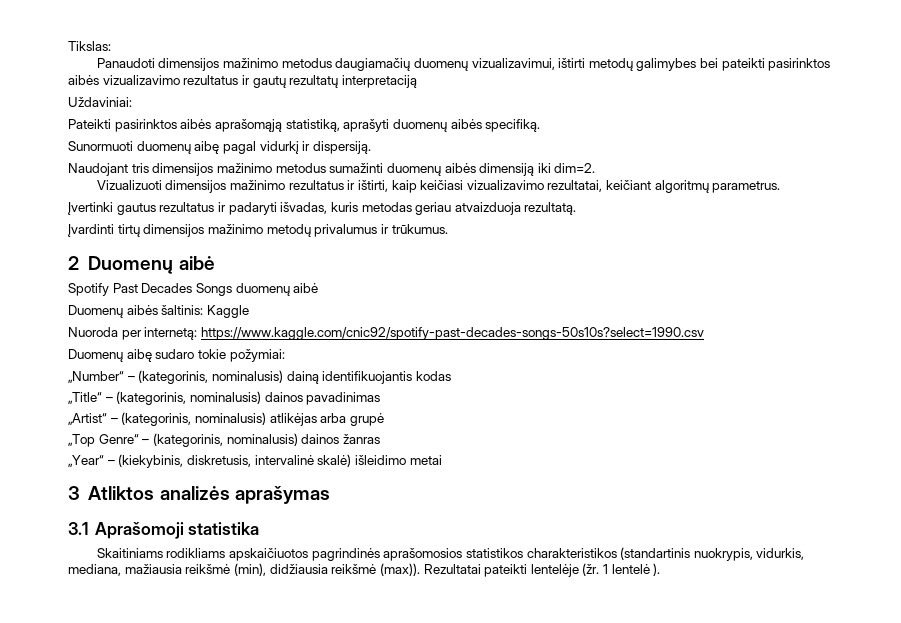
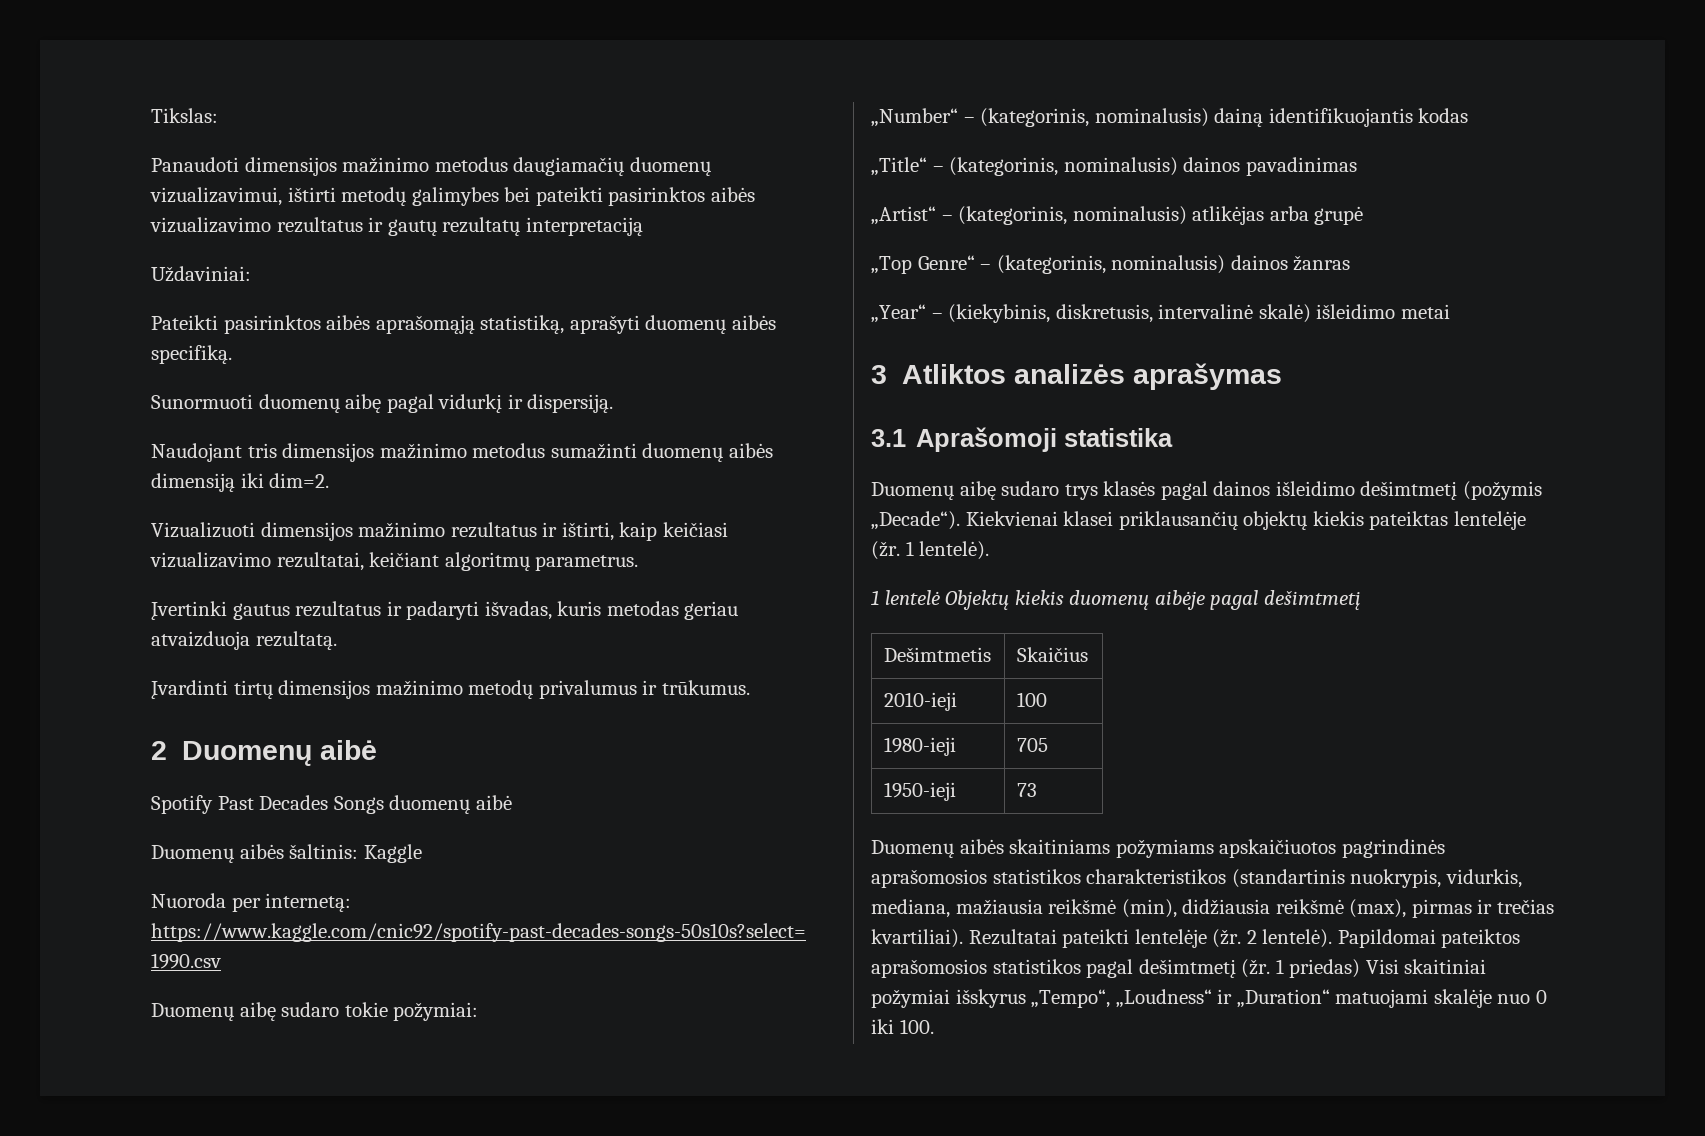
- Skaitiniams rodikliams apskaičiuotos pagrindinės aprašomosios statistikos charakteristikos (standartinis nuokrypis, vidurkis, mediana, mažiausia reikšmė (min), didžiausia reikšmė (max)). Rezultatai pateikti lentelėje (žr. 1 lentelė ).
+ Duomenų aibę sudaro trys klasės pagal dainos išleidimo dešimtmetį (požymis „Decade“). Kiekvienai klasei priklausančių objektų kiekis pateiktas lentelėje (žr. 1 lentelė).
+ 1 lentelė Objektų kiekis duomenų aibėje pagal dešimtmetį
+ Dešimtmetis | Skaičius
+ 2010-ieji | 100
+ 1980-ieji | 705
+ 1950-ieji | 73
+ Duomenų aibės skaitiniams požymiams apskaičiuotos pagrindinės aprašomosios statistikos charakteristikos (standartinis nuokrypis, vidurkis, mediana, mažiausia reikšmė (min), didžiausia reikšmė (max), pirmas ir trečias kvartiliai). Rezultatai pateikti lentelėje (žr. 2 lentelė). Papildomai pateiktos aprašomosios statistikos pagal dešimtmetį (žr. 1 priedas) Visi skaitiniai požymiai išskyrus „Tempo“, „Loudness“ ir „Duration“ matuojami skalėje nuo 0 iki 100.

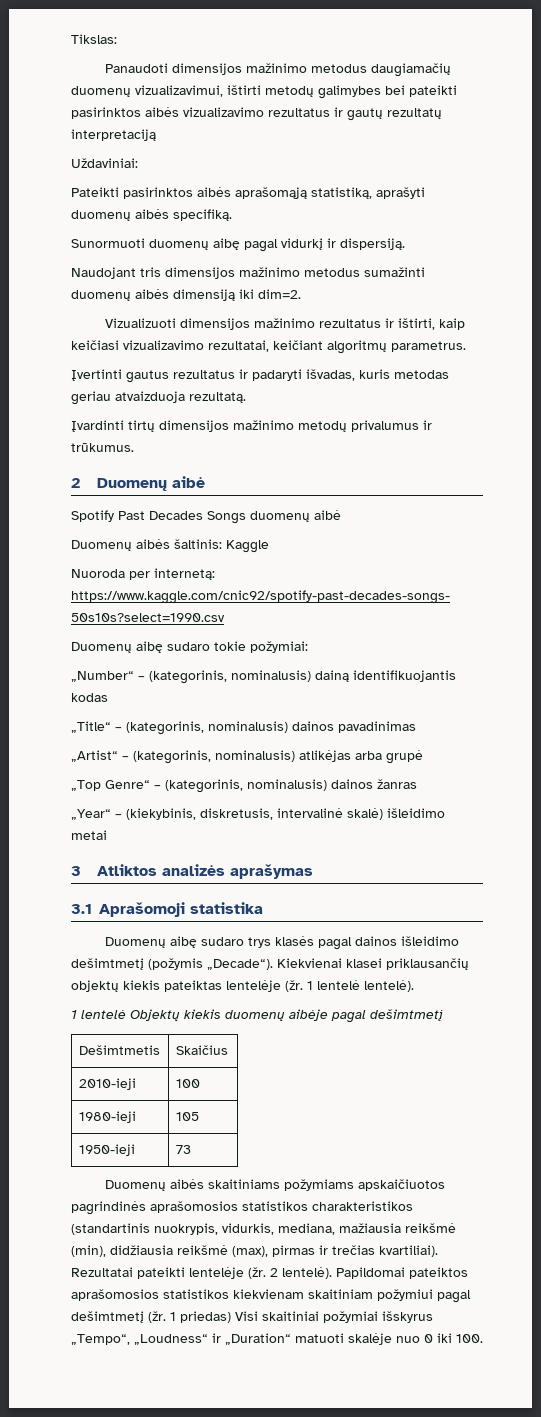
- Įvertinki gautus rezultatus ir padaryti išvadas, kuris metodas geriau atvaizduoja rezultatą.
+ Įvertinti gautus rezultatus ir padaryti išvadas, kuris metodas geriau atvaizduoja rezultatą.
- 1 lentelė).
+ 1 lentelė lentelė).
- 1980-ieji | 705
+ 1980-ieji | 105
- Papildomai pateiktos aprašomosios statistikos pagal dešimtmetį (žr.
+ Papildomai pateiktos aprašomosios statistikos kiekvienam skaitiniam požymiui pagal dešimtmetį (žr.
- 1 priedas) Visi skaitiniai požymiai išskyrus „Tempo“, „Loudness“ ir „Duration“ matuojami skalėje nuo 0 iki 100.
+ 1 priedas) Visi skaitiniai požymiai išskyrus „Tempo“, „Loudness“ ir „Duration“ matuoti skalėje nuo 0 iki 100.

